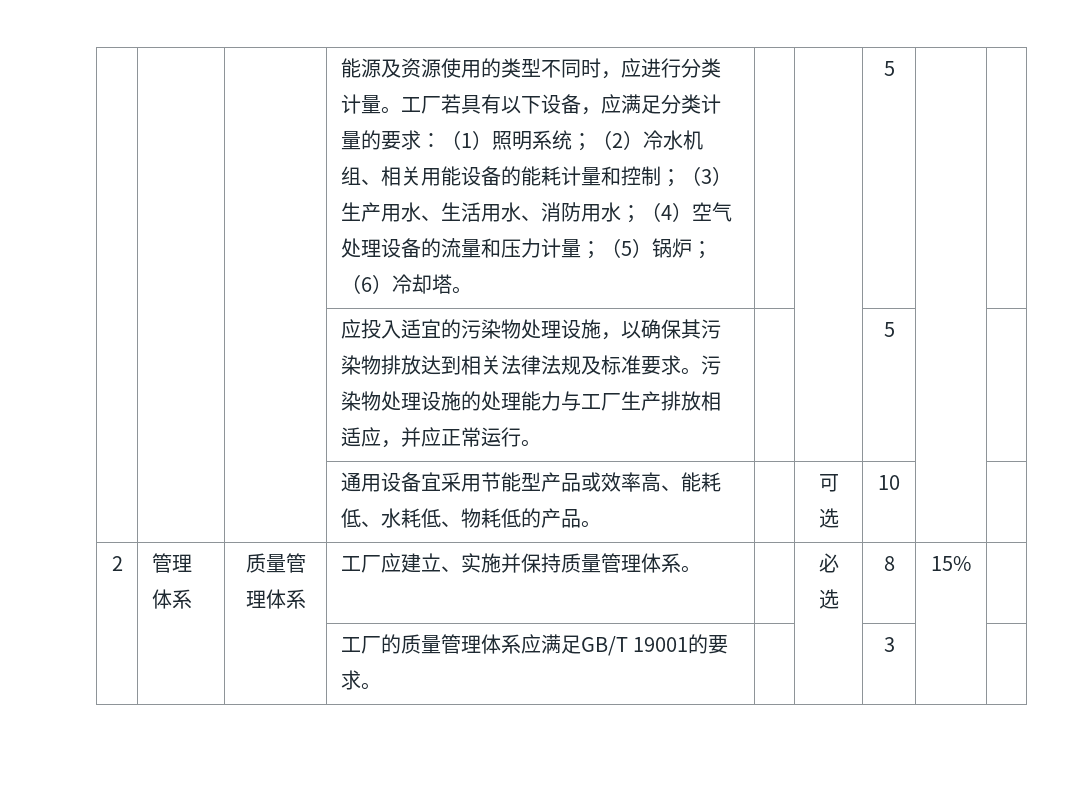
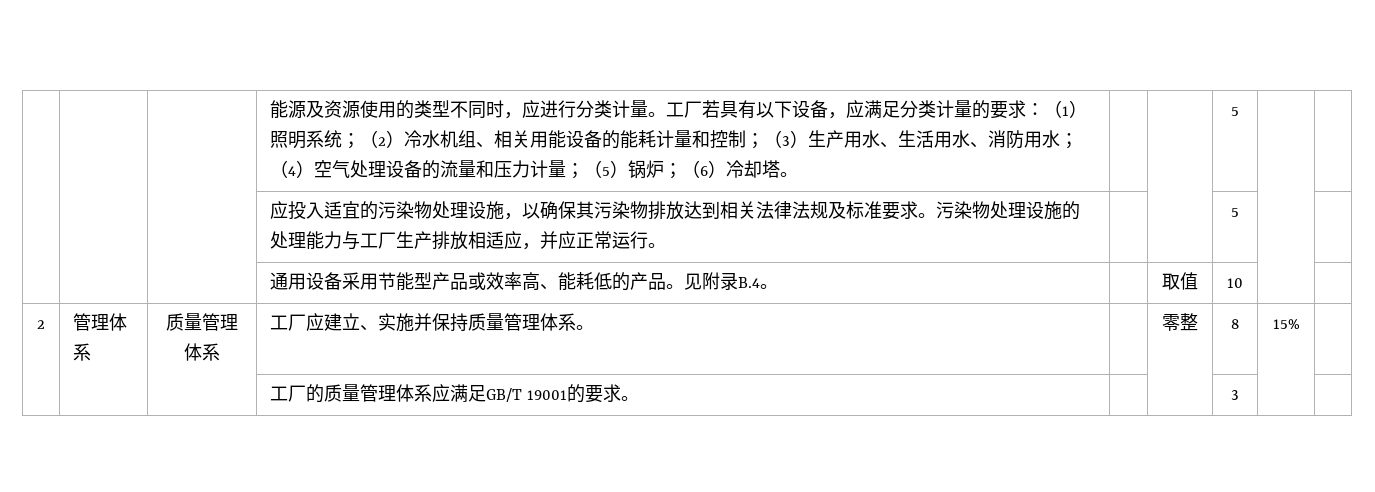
- | | | 通用设备宜采用节能型产品或效率高、能耗低、水耗低、物耗低的产品。 | | 可选 | 10 | |
+ | | | 通用设备采用节能型产品或效率高、能耗低的产品。见附录B.4。 | | 取值 | 10 | |
- 2 | 管理体系 | 质量管理体系 | 工厂应建立、实施并保持质量管理体系。 | | 必选 | 8 | 15% |
+ 2 | 管理体系 | 质量管理体系 | 工厂应建立、实施并保持质量管理体系。 | | 零整 | 8 | 15% |

